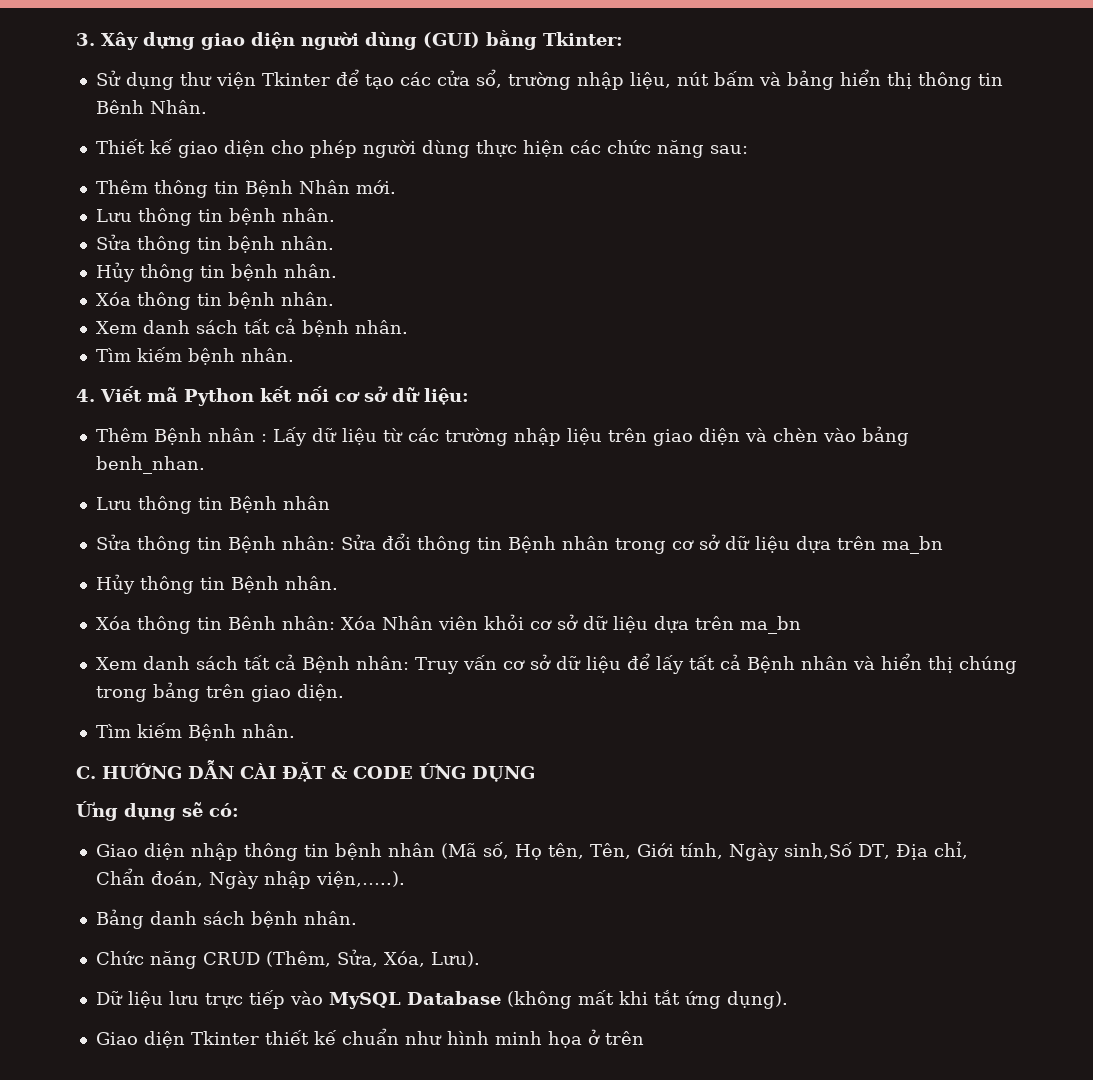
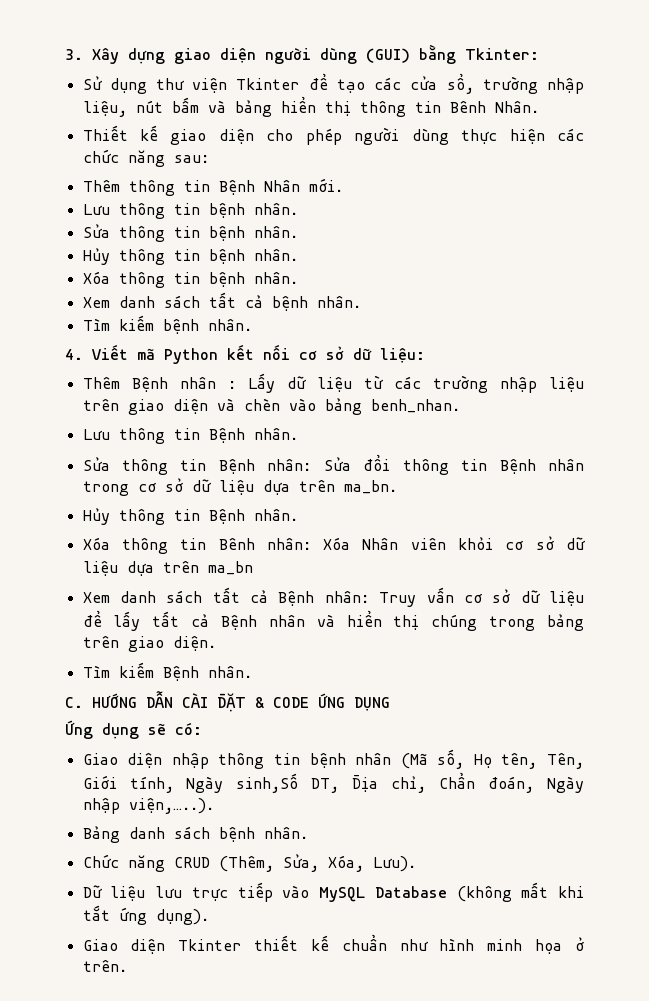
- Lưu thông tin Bệnh nhân
+ Lưu thông tin Bệnh nhân.
- Sửa thông tin Bệnh nhân: Sửa đổi thông tin Bệnh nhân trong cơ sở dữ liệu dựa trên ma_bn
+ Sửa thông tin Bệnh nhân: Sửa đổi thông tin Bệnh nhân trong cơ sở dữ liệu dựa trên ma_bn.
- Giao diện Tkinter thiết kế chuẩn như hình minh họa ở trên
+ Giao diện Tkinter thiết kế chuẩn như hình minh họa ở trên.

